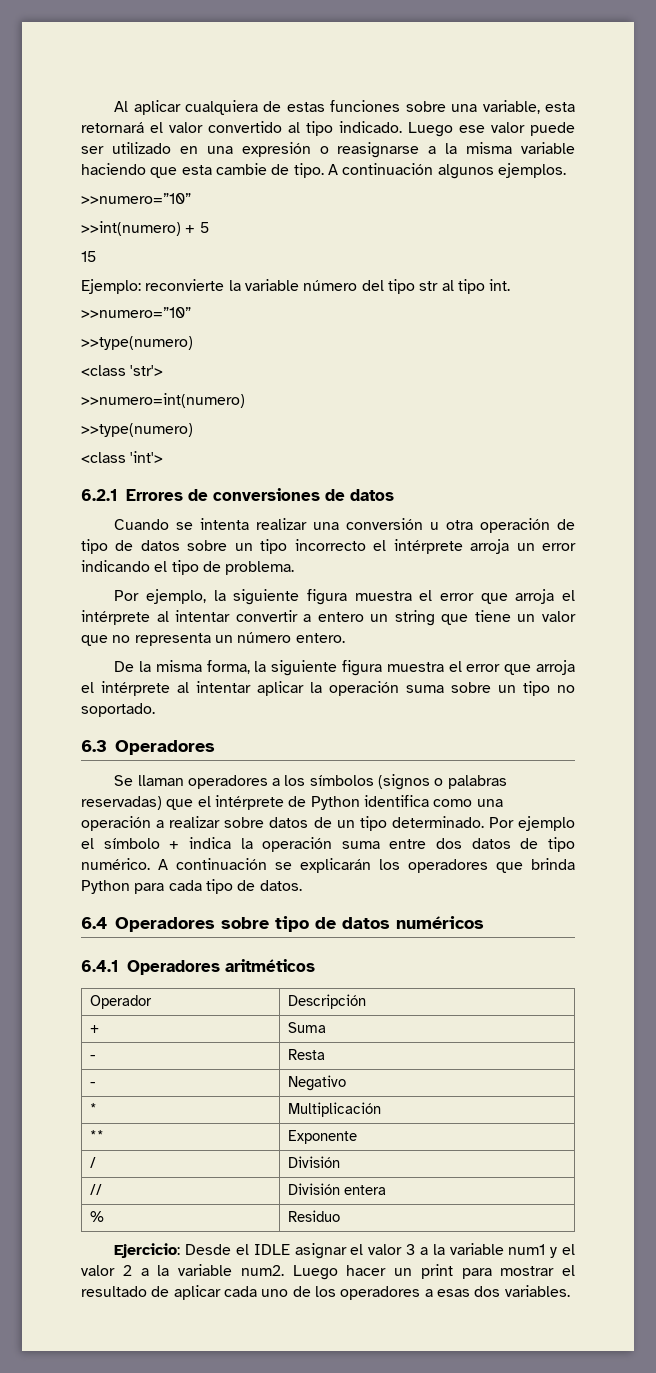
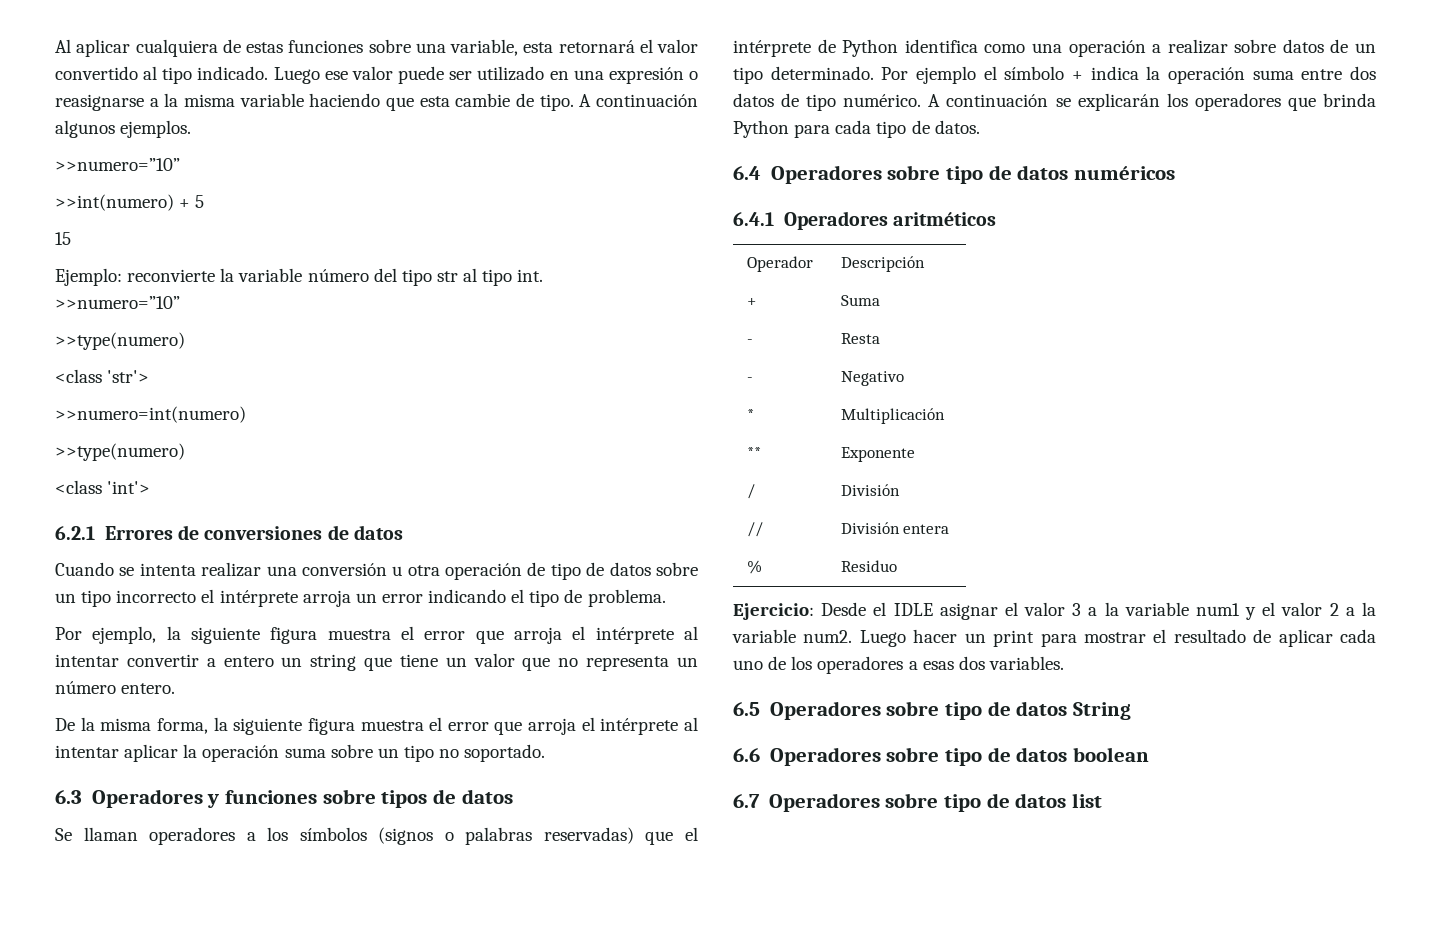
- 6.3 Operadores
+ 6.3 Operadores y funciones sobre tipos de datos
+ 6.5 Operadores sobre tipo de datos String
+ 6.6 Operadores sobre tipo de datos boolean
+ 6.7 Operadores sobre tipo de datos list

